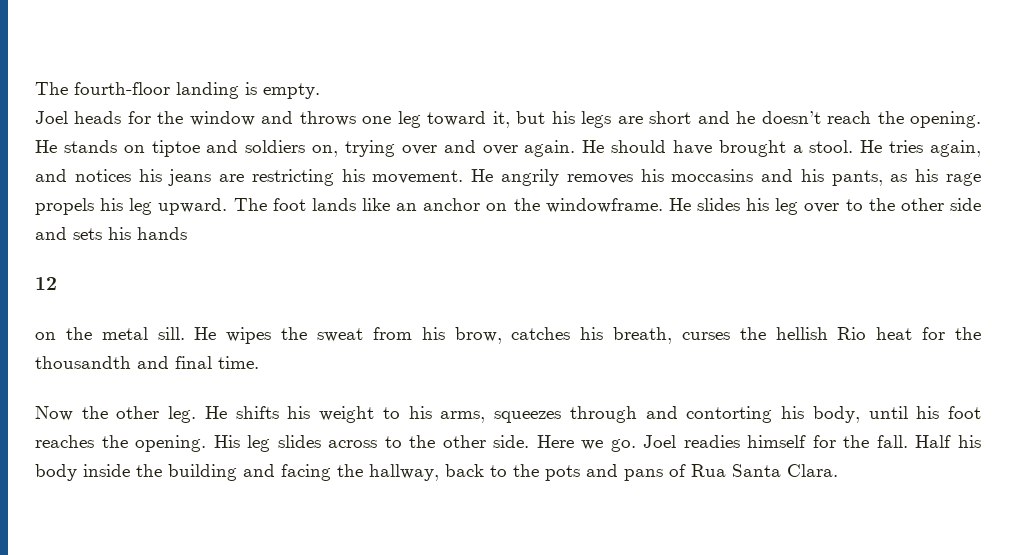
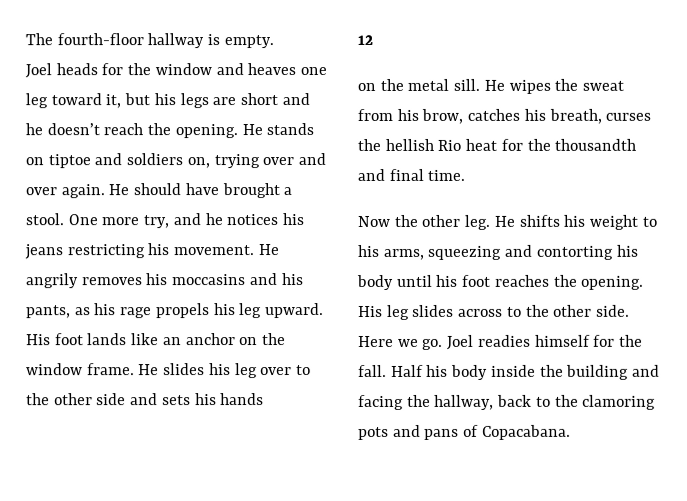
- The fourth-floor landing is empty.
+ The fourth-floor hallway is empty.
- Joel heads for the window and throws one leg toward it, but his legs are short and he doesn’t reach the opening.
+ Joel heads for the window and heaves one leg toward it, but his legs are short and he doesn’t reach the opening.
- He tries again, and notices his jeans are restricting his movement.
+ One more try, and he notices his jeans restricting his movement.
- The foot lands like an anchor on the windowframe.
+ His foot lands like an anchor on the window frame.
- He shifts his weight to his arms, squeezes through and contorting his body, until his foot reaches the opening.
+ He shifts his weight to his arms, squeezing and contorting his body until his foot reaches the opening.
- Half his body inside the building and facing the hallway, back to the pots and pans of Rua Santa Clara.
+ Half his body inside the building and facing the hallway, back to the clamoring pots and pans of Copacabana.

